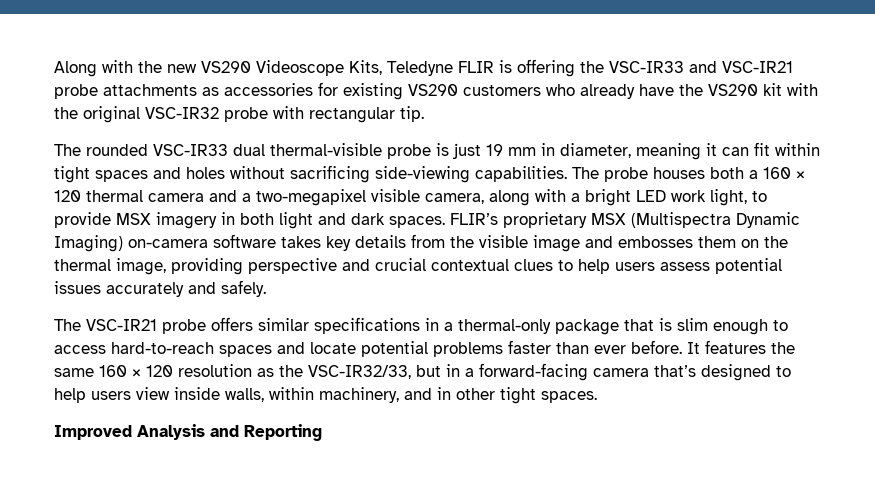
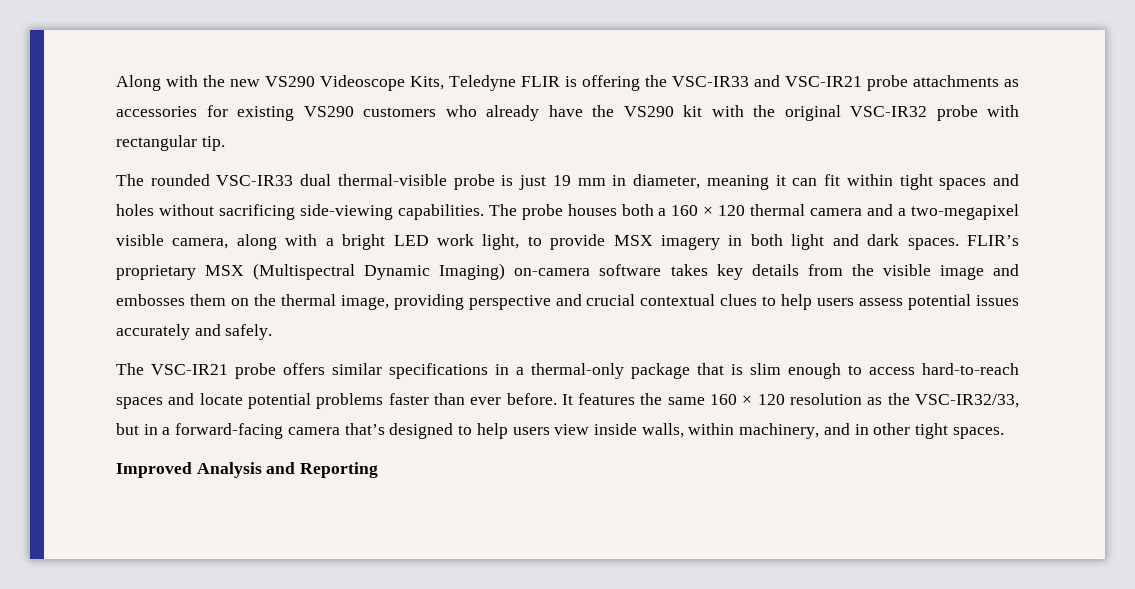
- FLIR’s proprietary MSX (Multispectra Dynamic Imaging) on-camera software takes key details from the visible image and embosses them on the thermal image, providing perspective and crucial contextual clues to help users assess potential issues accurately and safely.
+ FLIR’s proprietary MSX (Multispectral Dynamic Imaging) on-camera software takes key details from the visible image and embosses them on the thermal image, providing perspective and crucial contextual clues to help users assess potential issues accurately and safely.

